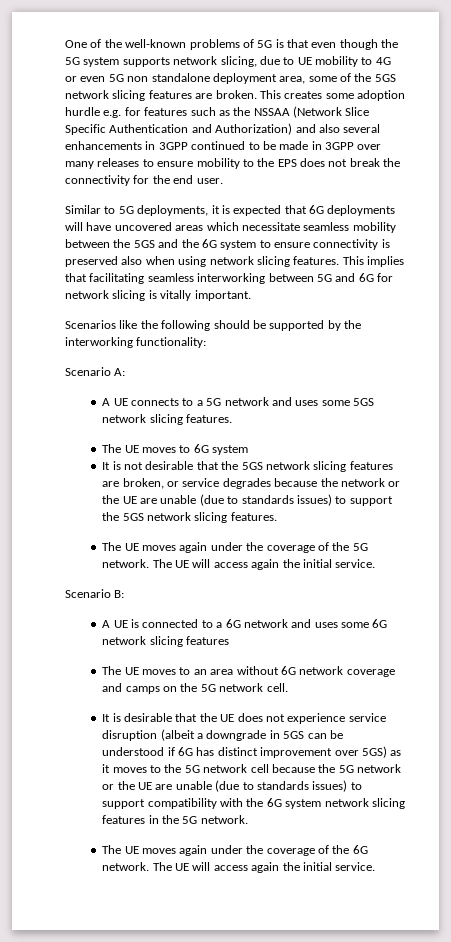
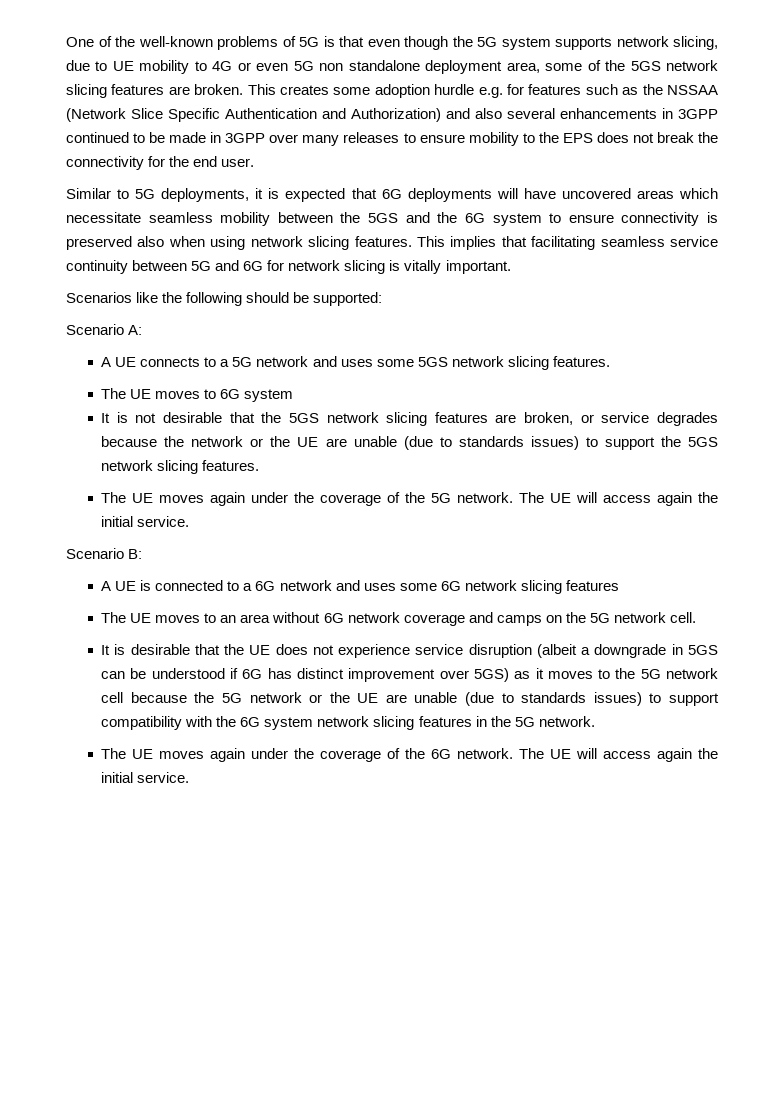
- This implies that facilitating seamless interworking between 5G and 6G for network slicing is vitally important.
+ This implies that facilitating seamless service continuity between 5G and 6G for network slicing is vitally important.
- Scenarios like the following should be supported by the interworking functionality:
+ Scenarios like the following should be supported:

